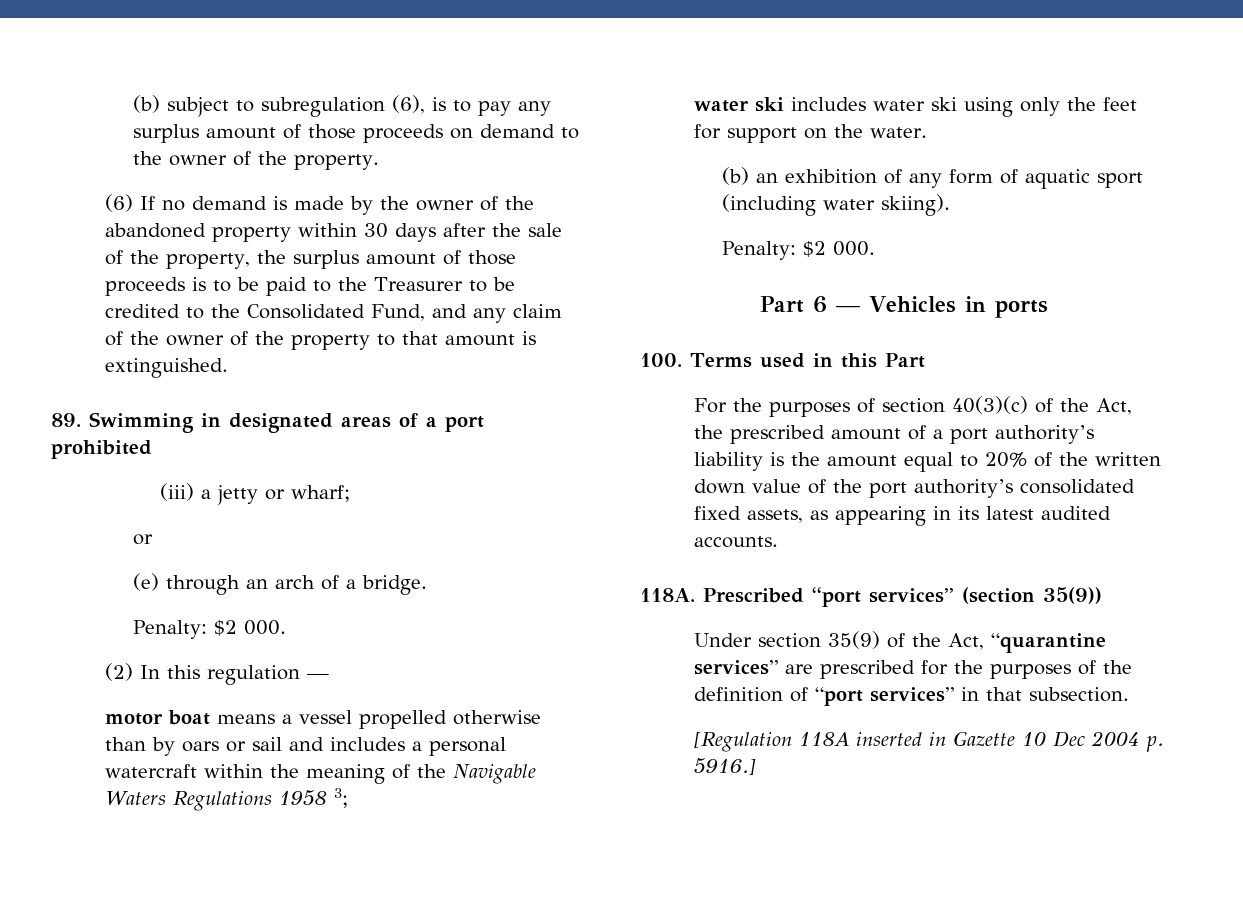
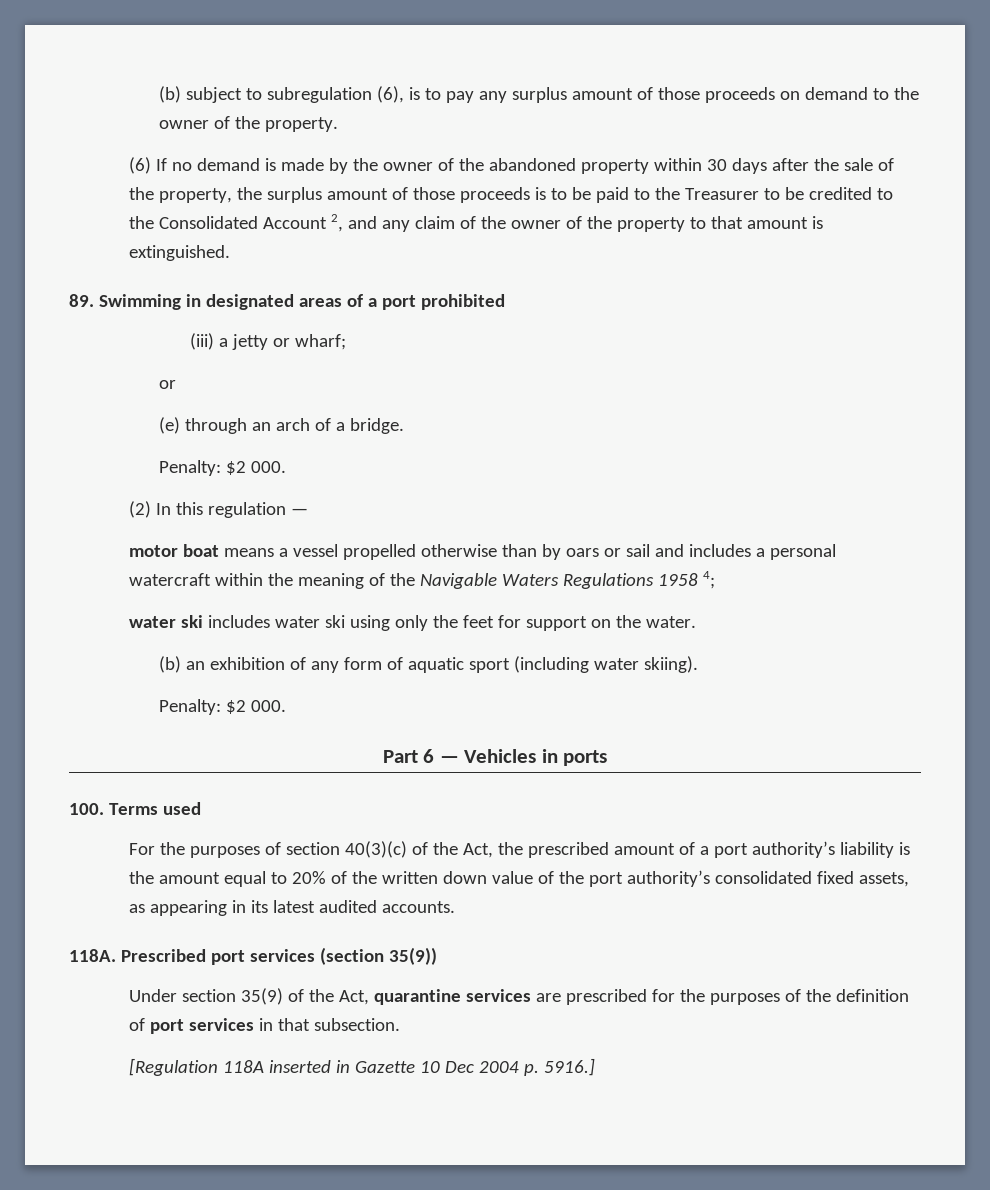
- (6) If no demand is made by the owner of the abandoned property within 30 days after the sale of the property, the surplus amount of those proceeds is to be paid to the Treasurer to be credited to the Consolidated Fund, and any claim of the owner of the property to that amount is extinguished.
+ (6) If no demand is made by the owner of the abandoned property within 30 days after the sale of the property, the surplus amount of those proceeds is to be paid to the Treasurer to be credited to the Consolidated Account 2, and any claim of the owner of the property to that amount is extinguished.
- motor boat means a vessel propelled otherwise than by oars or sail and includes a personal watercraft within the meaning of the Navigable Waters Regulations 1958 3;
+ motor boat means a vessel propelled otherwise than by oars or sail and includes a personal watercraft within the meaning of the Navigable Waters Regulations 1958 4;
- 100. Terms used in this Part
+ 100. Terms used
- Prescribed “port services” (section 35(9))
+ Prescribed port services (section 35(9))
- Under section 35(9) of the Act, “quarantine services” are prescribed for the purposes of the definition of “port services” in that subsection.
+ Under section 35(9) of the Act, quarantine services are prescribed for the purposes of the definition of port services in that subsection.

